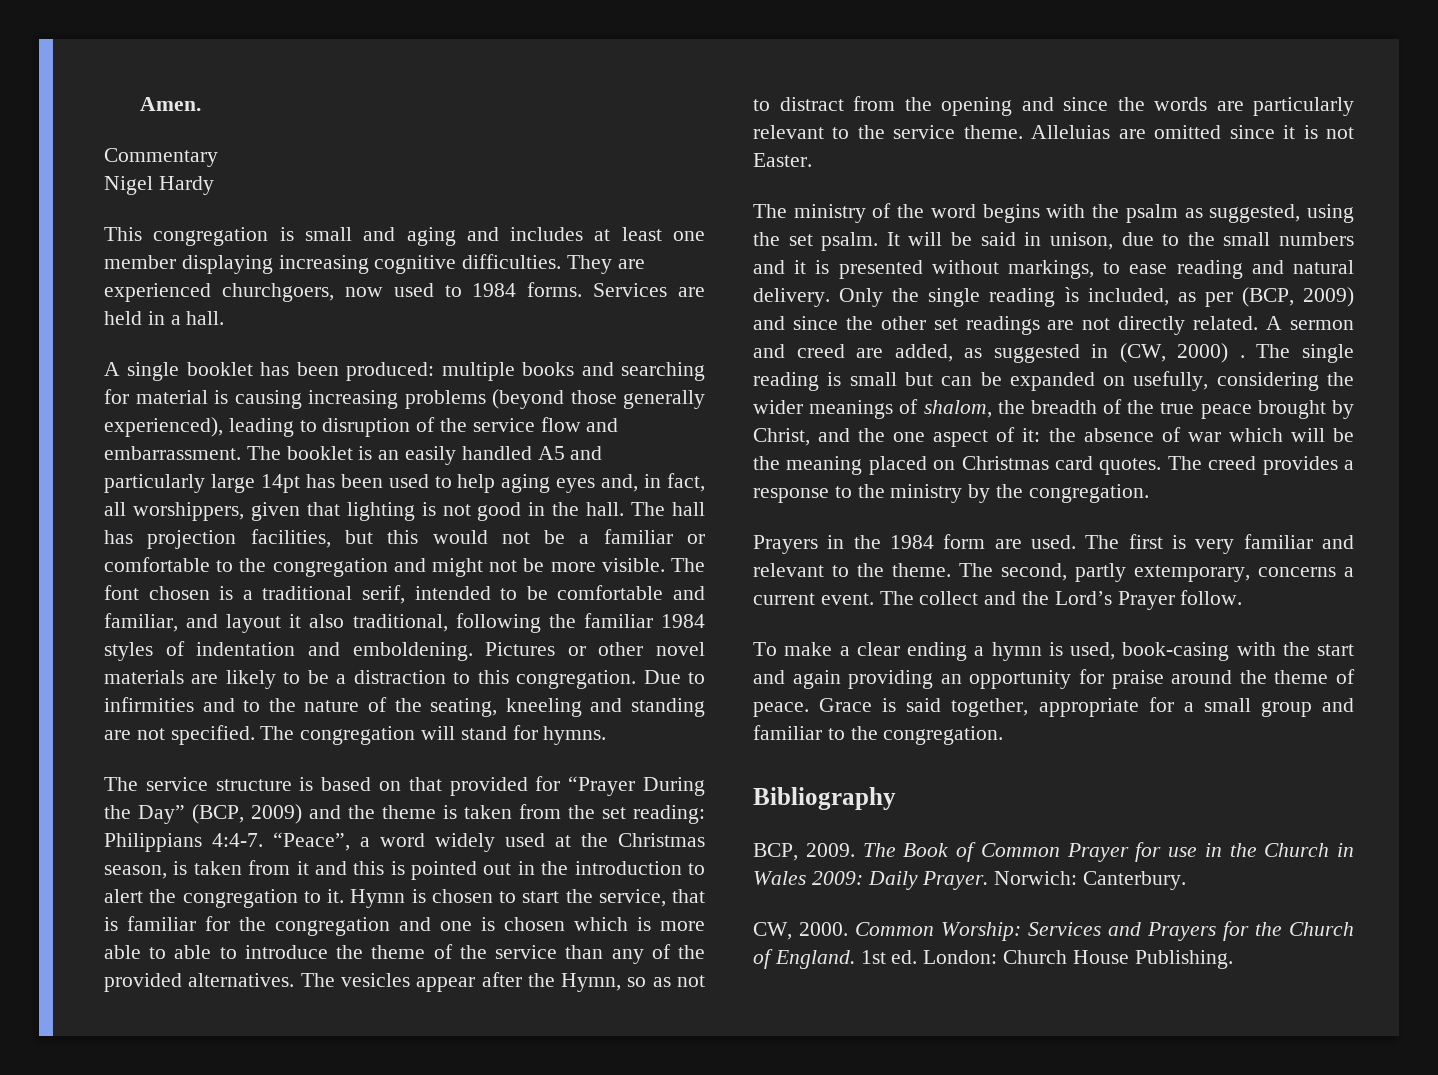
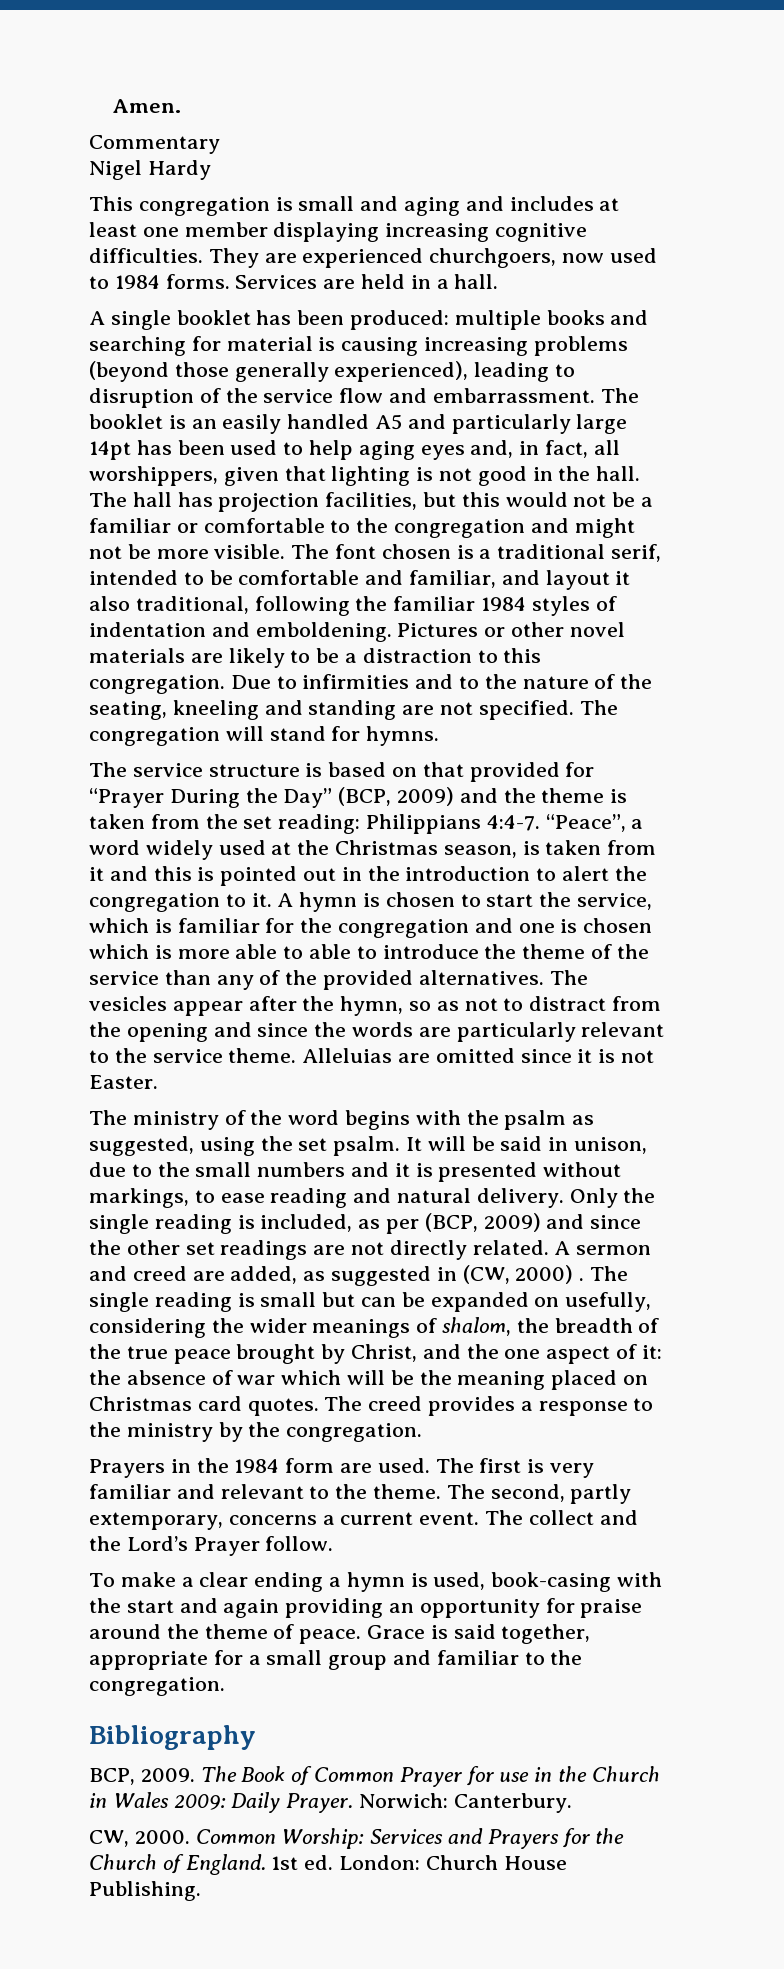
- Hymn is chosen to start the service, that is familiar for the congregation and one is chosen which is more able to able to introduce the theme of the service than any of the provided alternatives.
+ A hymn is chosen to start the service, which is familiar for the congregation and one is chosen which is more able to able to introduce the theme of the service than any of the provided alternatives.
- The vesicles appear after the Hymn, so as not to distract from the opening and since the words are particularly relevant to the service theme.
+ The vesicles appear after the hymn, so as not to distract from the opening and since the words are particularly relevant to the service theme.
- Only the single reading ìs included, as per (BCP, 2009) and since the other set readings are not directly related.
+ Only the single reading is included, as per (BCP, 2009) and since the other set readings are not directly related.

